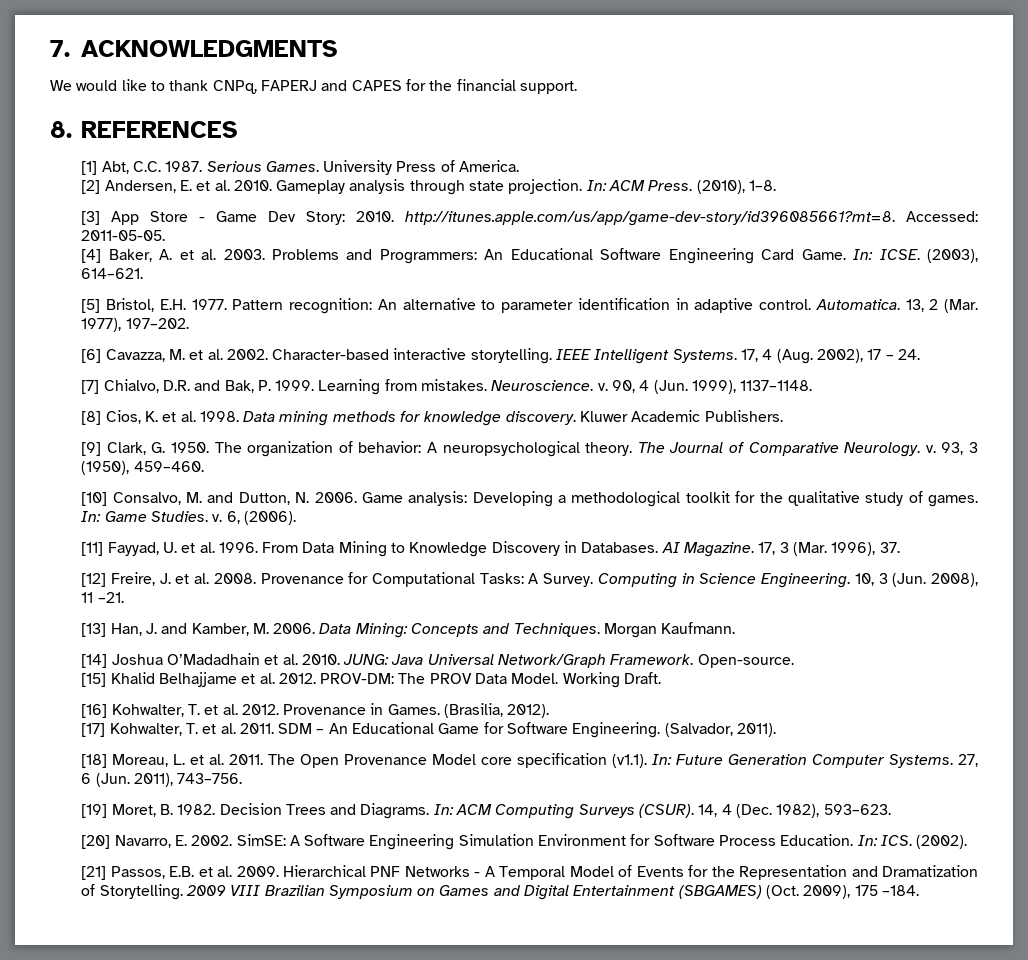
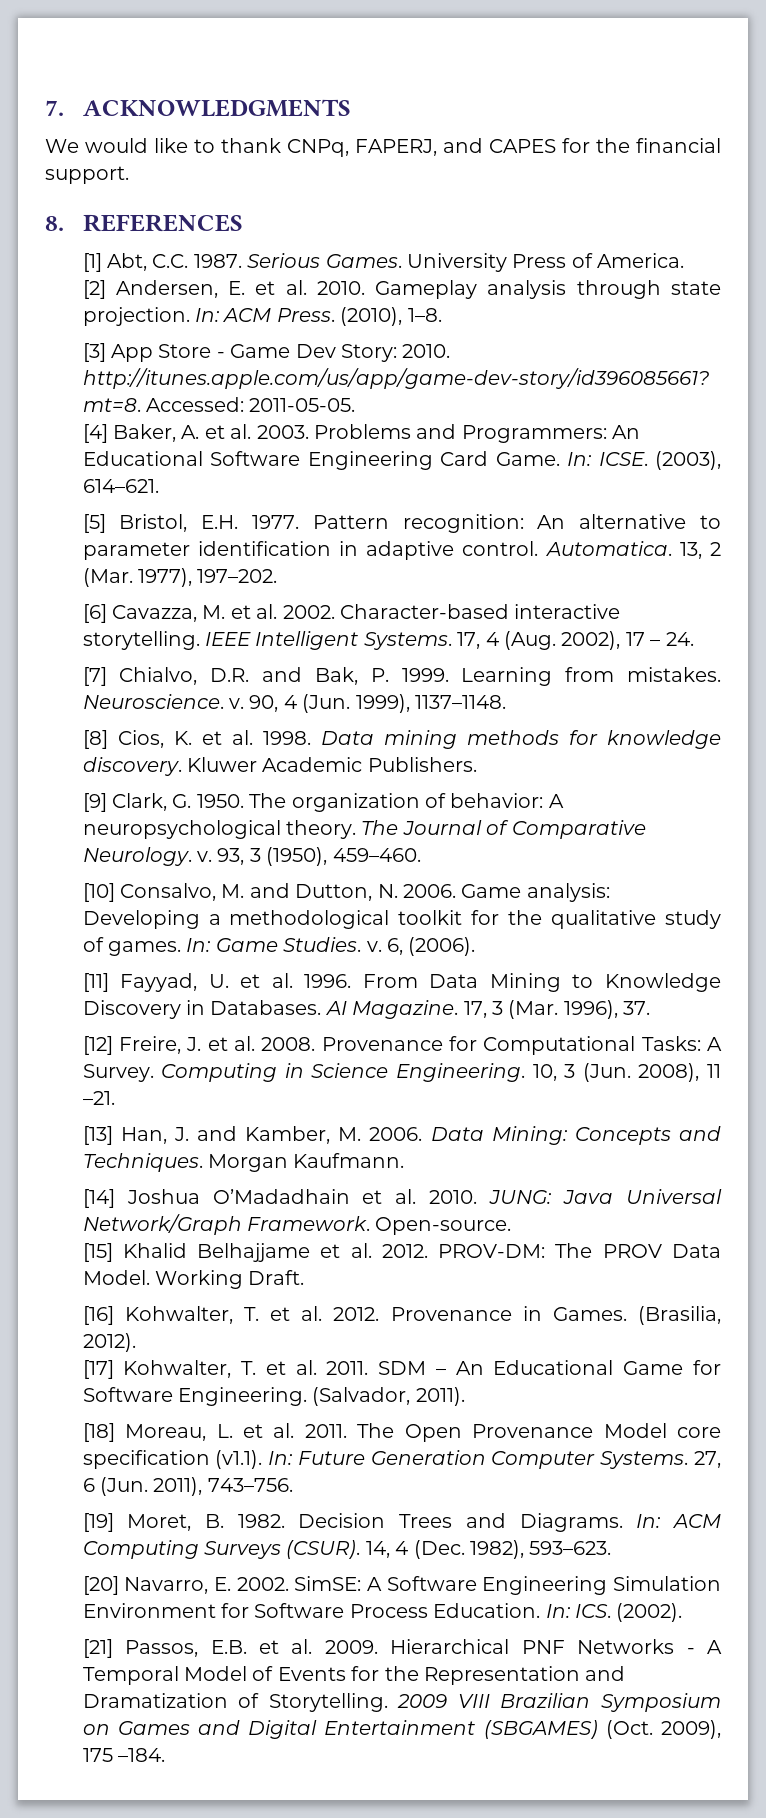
- We would like to thank CNPq, FAPERJ and CAPES for the financial support.
+ We would like to thank CNPq, FAPERJ, and CAPES for the financial support.

